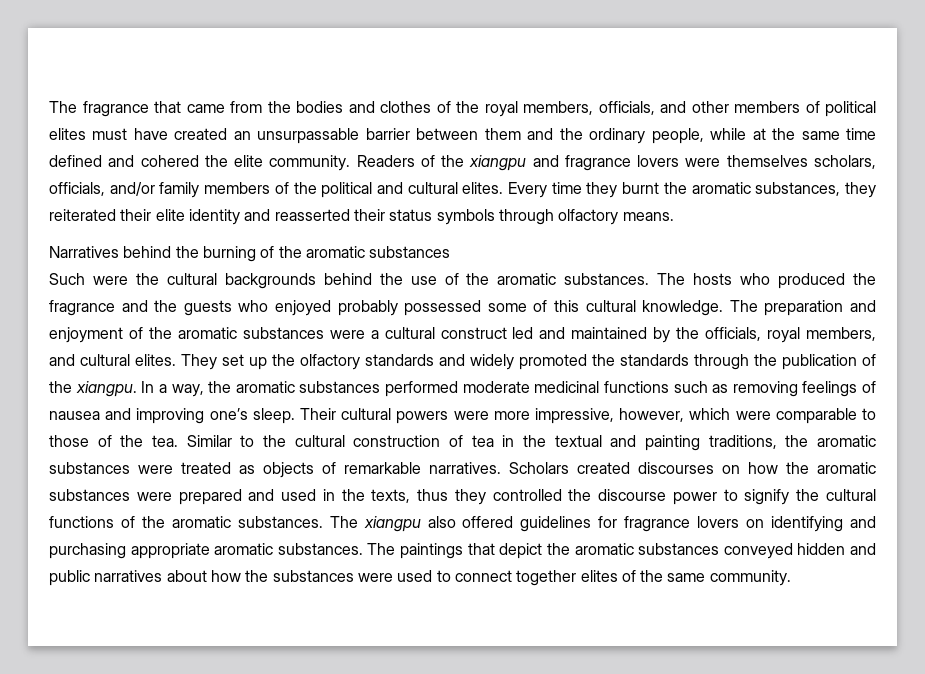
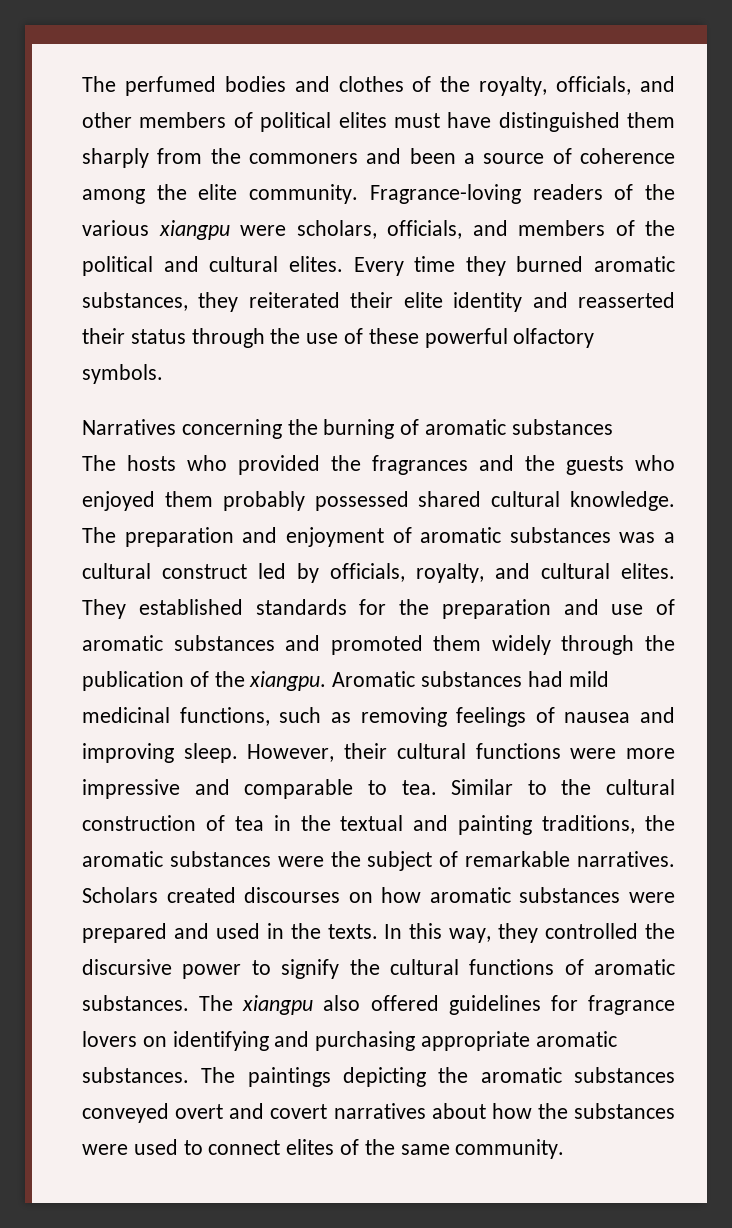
- The fragrance that came from the bodies and clothes of the royal members, officials, and other members of political elites must have created an unsurpassable barrier between them and the ordinary people, while at the same time defined and cohered the elite community. Readers of the xiangpu and fragrance lovers were themselves scholars, officials, and/or family members of the political and cultural elites.
+ The perfumed bodies and clothes of the royalty, officials, and other members of political elites must have distinguished them sharply from the commoners and been a source of coherence among the elite community. Fragrance-loving readers of the various xiangpu were scholars, officials, and members of the political and cultural elites.
- Every time they burnt the aromatic substances, they reiterated their elite identity and reasserted their status symbols through olfactory means.
+ Every time they burned aromatic substances, they reiterated their elite identity and reasserted their status through the use of these powerful olfactory symbols.
- Narratives behind the burning of the aromatic substances
+ Narratives concerning the burning of aromatic substances
- Such were the cultural backgrounds behind the use of the aromatic substances. The hosts who produced the fragrance and the guests who enjoyed probably possessed some of this cultural knowledge.
+ The hosts who provided the fragrances and the guests who enjoyed them probably possessed shared cultural knowledge.
- The preparation and enjoyment of the aromatic substances were a cultural construct led and maintained by the officials, royal members, and cultural elites. They set up the olfactory standards and widely promoted the standards through the publication of the xiangpu.
+ The preparation and enjoyment of aromatic substances was a cultural construct led by officials, royalty, and cultural elites. They established standards for the preparation and use of aromatic substances and promoted them widely through the publication of the xiangpu.
- In a way, the aromatic substances performed moderate medicinal functions such as removing feelings of nausea and improving one’s sleep. Their cultural powers were more impressive, however, which were comparable to those of the tea.
+ Aromatic substances had mild medicinal functions, such as removing feelings of nausea and improving sleep. However, their cultural functions were more impressive and comparable to tea.
- Similar to the cultural construction of tea in the textual and painting traditions, the aromatic substances were treated as objects of remarkable narratives.
+ Similar to the cultural construction of tea in the textual and painting traditions, the aromatic substances were the subject of remarkable narratives.
- Scholars created discourses on how the aromatic substances were prepared and used in the texts, thus they controlled the discourse power to signify the cultural functions of the aromatic substances.
+ Scholars created discourses on how aromatic substances were prepared and used in the texts. In this way, they controlled the discursive power to signify the cultural functions of aromatic substances.
- The paintings that depict the aromatic substances conveyed hidden and public narratives about how the substances were used to connect together elites of the same community.
+ The paintings depicting the aromatic substances conveyed overt and covert narratives about how the substances were used to connect elites of the same community.

